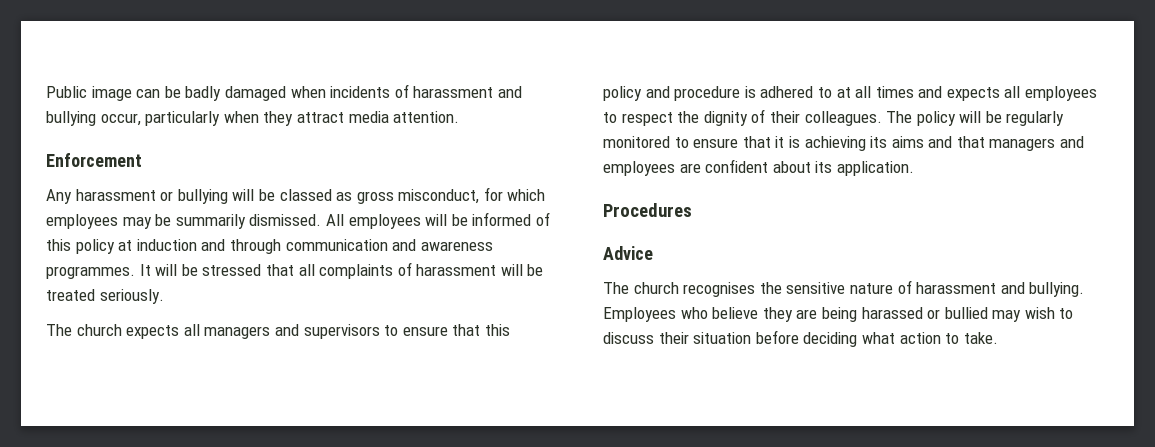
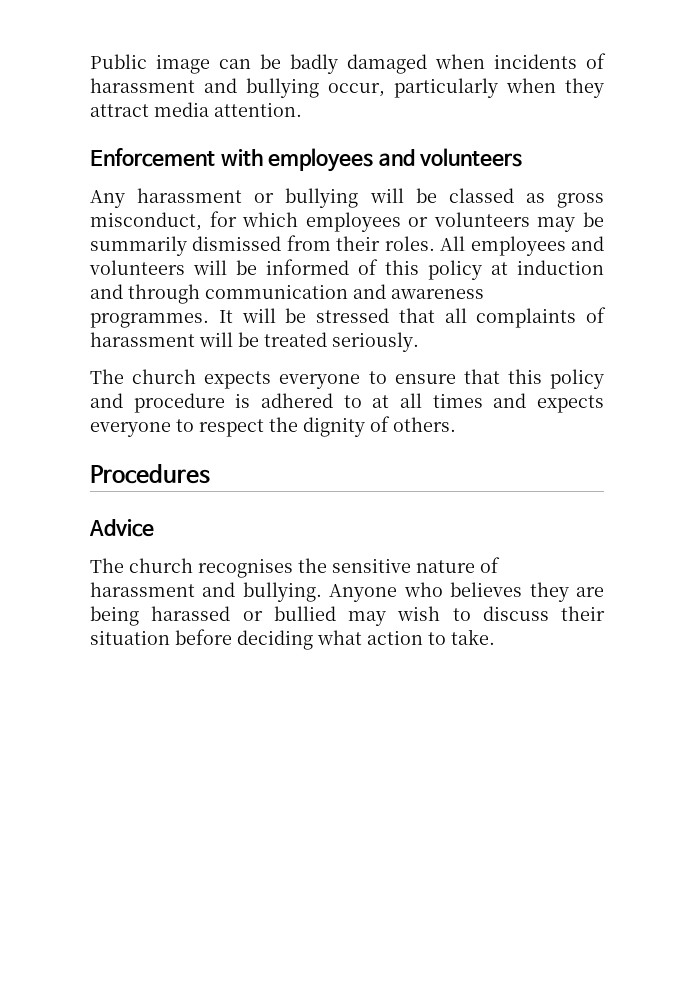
- Enforcement
+ Enforcement with employees and volunteers
- Any harassment or bullying will be classed as gross misconduct, for which employees may be summarily dismissed. All employees will be informed of this policy at induction and through communication and awareness programmes.
+ Any harassment or bullying will be classed as gross misconduct, for which employees or volunteers may be summarily dismissed from their roles. All employees and volunteers will be informed of this policy at induction and through communication and awareness programmes.
- The church expects all managers and supervisors to ensure that this policy and procedure is adhered to at all times and expects all employees to respect the dignity of their colleagues. The policy will be regularly monitored to ensure that it is achieving its aims and that managers and employees are confident about its application.
+ The church expects everyone to ensure that this policy and procedure is adhered to at all times and expects everyone to respect the dignity of others.
- Employees who believe they are being harassed or bullied may wish to discuss their situation before deciding what action to take.
+ Anyone who believes they are being harassed or bullied may wish to discuss their situation before deciding what action to take.

